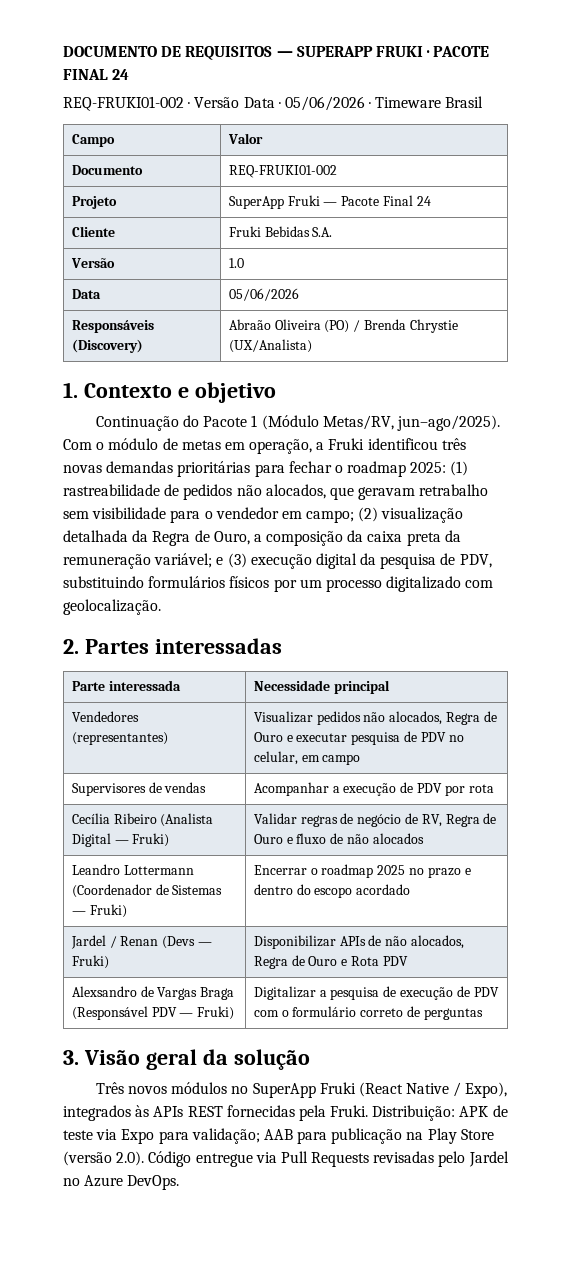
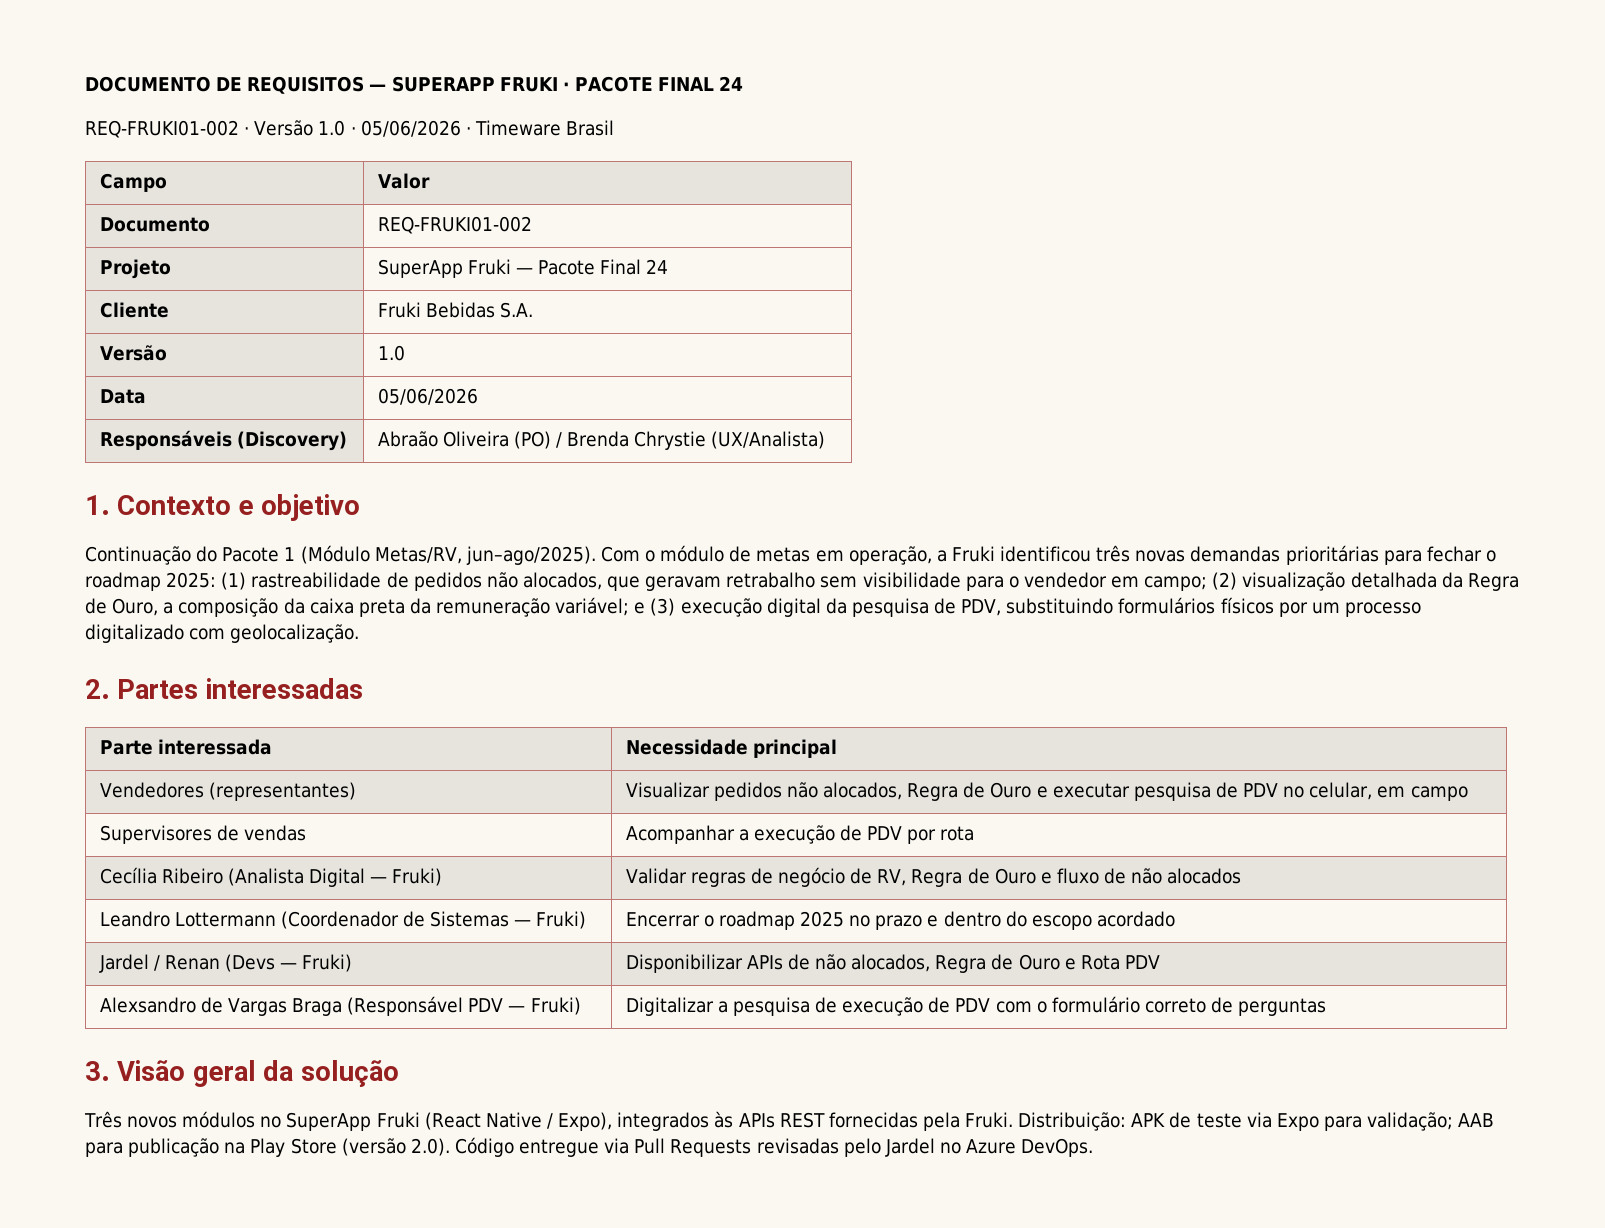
- REQ-FRUKI01-002 · Versão Data · 05/06/2026 · Timeware Brasil
+ REQ-FRUKI01-002 · Versão 1.0 · 05/06/2026 · Timeware Brasil

